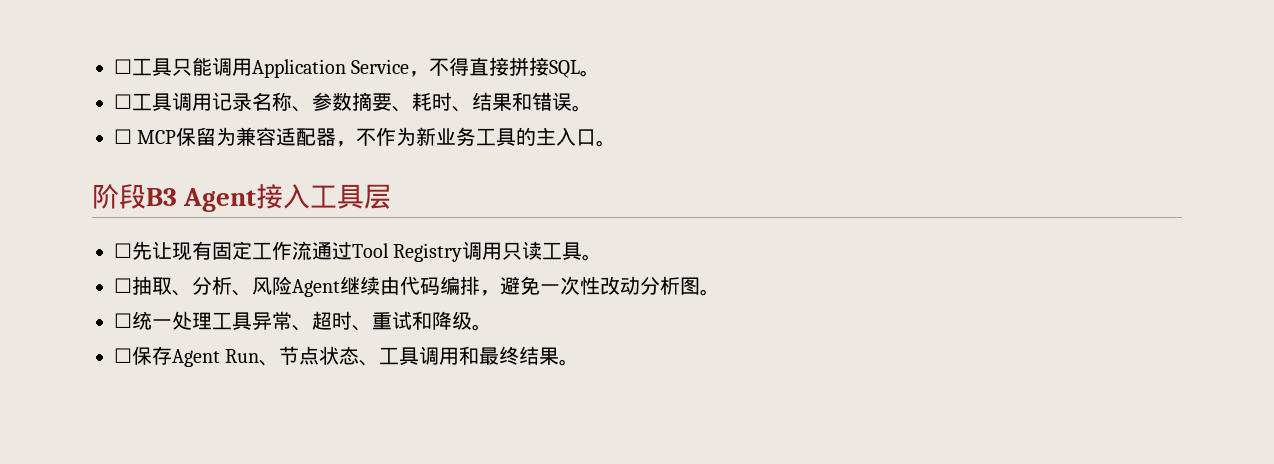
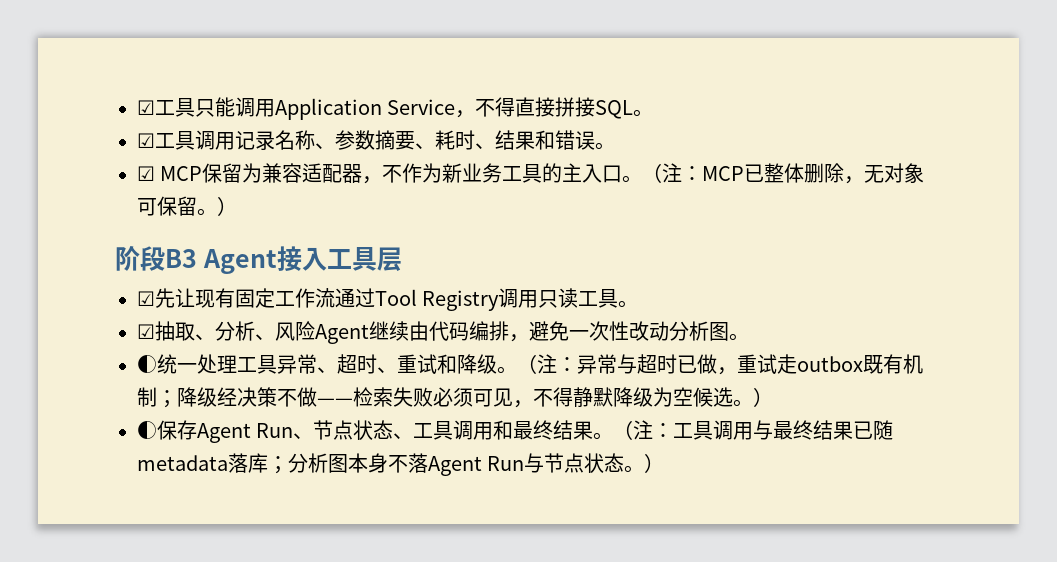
- ☐工具只能调用Application Service，不得直接拼接SQL。
+ ☑工具只能调用Application Service，不得直接拼接SQL。
- ☐工具调用记录名称、参数摘要、耗时、结果和错误。
+ ☑工具调用记录名称、参数摘要、耗时、结果和错误。
- ☐ MCP保留为兼容适配器，不作为新业务工具的主入口。
+ ☑ MCP保留为兼容适配器，不作为新业务工具的主入口。（注：MCP已整体删除，无对象可保留。）
- ☐先让现有固定工作流通过Tool Registry调用只读工具。
+ ☑先让现有固定工作流通过Tool Registry调用只读工具。
- ☐抽取、分析、风险Agent继续由代码编排，避免一次性改动分析图。
+ ☑抽取、分析、风险Agent继续由代码编排，避免一次性改动分析图。
- ☐统一处理工具异常、超时、重试和降级。
- ☐保存Agent Run、节点状态、工具调用和最终结果。
+ ◐统一处理工具异常、超时、重试和降级。（注：异常与超时已做，重试走outbox既有机制；降级经决策不做——检索失败必须可见，不得静默降级为空候选。）
+ ◐保存Agent Run、节点状态、工具调用和最终结果。
+ （注：工具调用与最终结果已随metadata落库；分析图本身不落Agent Run与节点状态。）

